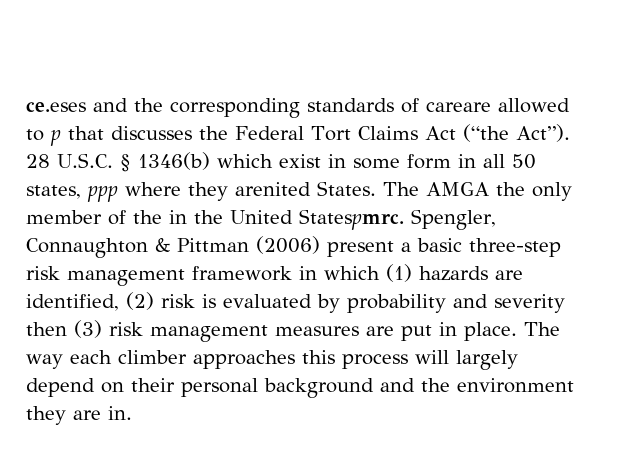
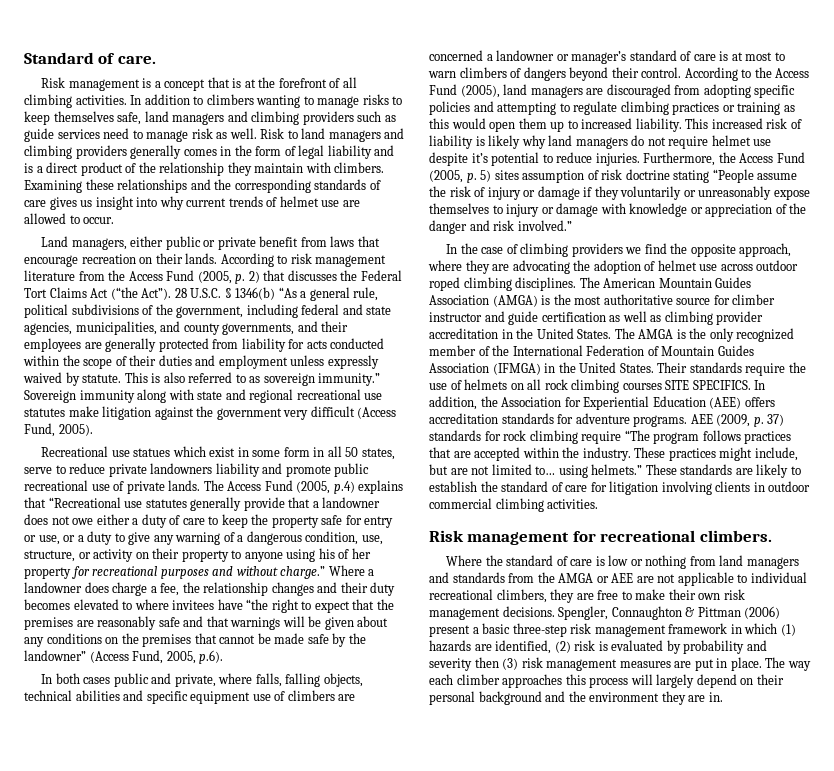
- ce.eses and the corresponding standards of careare allowed to p that discusses the Federal Tort Claims Act (“the Act”).
+ Standard of care.
+ Risk management is a concept that is at the forefront of all climbing activities. In addition to climbers wanting to manage risks to keep themselves safe, land managers and climbing providers such as guide services need to manage risk as well. Risk to land managers and climbing providers generally comes in the form of legal liability and is a direct product of the relationship they maintain with climbers. Examining these relationships and the corresponding standards of care gives us insight into why current trends of helmet use are allowed to occur.
+ Land managers, either public or private benefit from laws that encourage recreation on their lands. According to risk management literature from the Access Fund (2005, p. 2) that discusses the Federal Tort Claims Act (“the Act”).
- 28 U.S.C. § 1346(b) which exist in some form in all 50 states, ppp where they arenited States.
+ 28 U.S.C. § 1346(b) “As a general rule, political subdivisions of the government, including federal and state agencies, municipalities, and county governments, and their employees are generally protected from liability for acts conducted within the scope of their duties and employment unless expressly waived by statute. This is also referred to as sovereign immunity.” Sovereign immunity along with state and regional recreational use statutes make litigation against the government very difficult (Access Fund, 2005).
+ Recreational use statues which exist in some form in all 50 states, serve to reduce private landowners liability and promote public recreational use of private lands. The Access Fund (2005, p.4) explains that “Recreational use statutes generally provide that a landowner does not owe either a duty of care to keep the property safe for entry or use, or a duty to give any warning of a dangerous condition, use, structure, or activity on their property to anyone using his of her property for recreational purposes and without charge.” Where a landowner does charge a fee, the relationship changes and their duty becomes elevated to where invitees have “the right to expect that the premises are reasonably safe and that warnings will be given about any conditions on the premises that cannot be made safe by the landowner” (Access Fund, 2005, p.6).
+ In both cases public and private, where falls, falling objects, technical abilities and specific equipment use of climbers are concerned a landowner or manager’s standard of care is at most to warn climbers of dangers beyond their control. According to the Access Fund (2005), land managers are discouraged from adopting specific policies and attempting to regulate climbing practices or training as this would open them up to increased liability. This increased risk of liability is likely why land managers do not require helmet use despite it’s potential to reduce injuries. Furthermore, the Access Fund (2005, p. 5) sites assumption of risk doctrine stating “People assume the risk of injury or damage if they voluntarily or unreasonably expose themselves to injury or damage with knowledge or appreciation of the danger and risk involved.”
+ In the case of climbing providers we find the opposite approach, where they are advocating the adoption of helmet use across outdoor roped climbing disciplines. The American Mountain Guides Association (AMGA) is the most authoritative source for climber instructor and guide certification as well as climbing provider accreditation in the United States.
- The AMGA the only member of the in the United Statespmrc.
+ The AMGA is the only recognized member of the International Federation of Mountain Guides Association (IFMGA) in the United States. Their standards require the use of helmets on all rock climbing courses SITE SPECIFICS. In addition, the Association for Experiential Education (AEE) offers accreditation standards for adventure programs. AEE (2009, p. 37) standards for rock climbing require “The program follows practices that are accepted within the industry. These practices might include, but are not limited to… using helmets.” These standards are likely to establish the standard of care for litigation involving clients in outdoor commercial climbing activities.
+ Risk management for recreational climbers.
+ Where the standard of care is low or nothing from land managers and standards from the AMGA or AEE are not applicable to individual recreational climbers, they are free to make their own risk management decisions.

